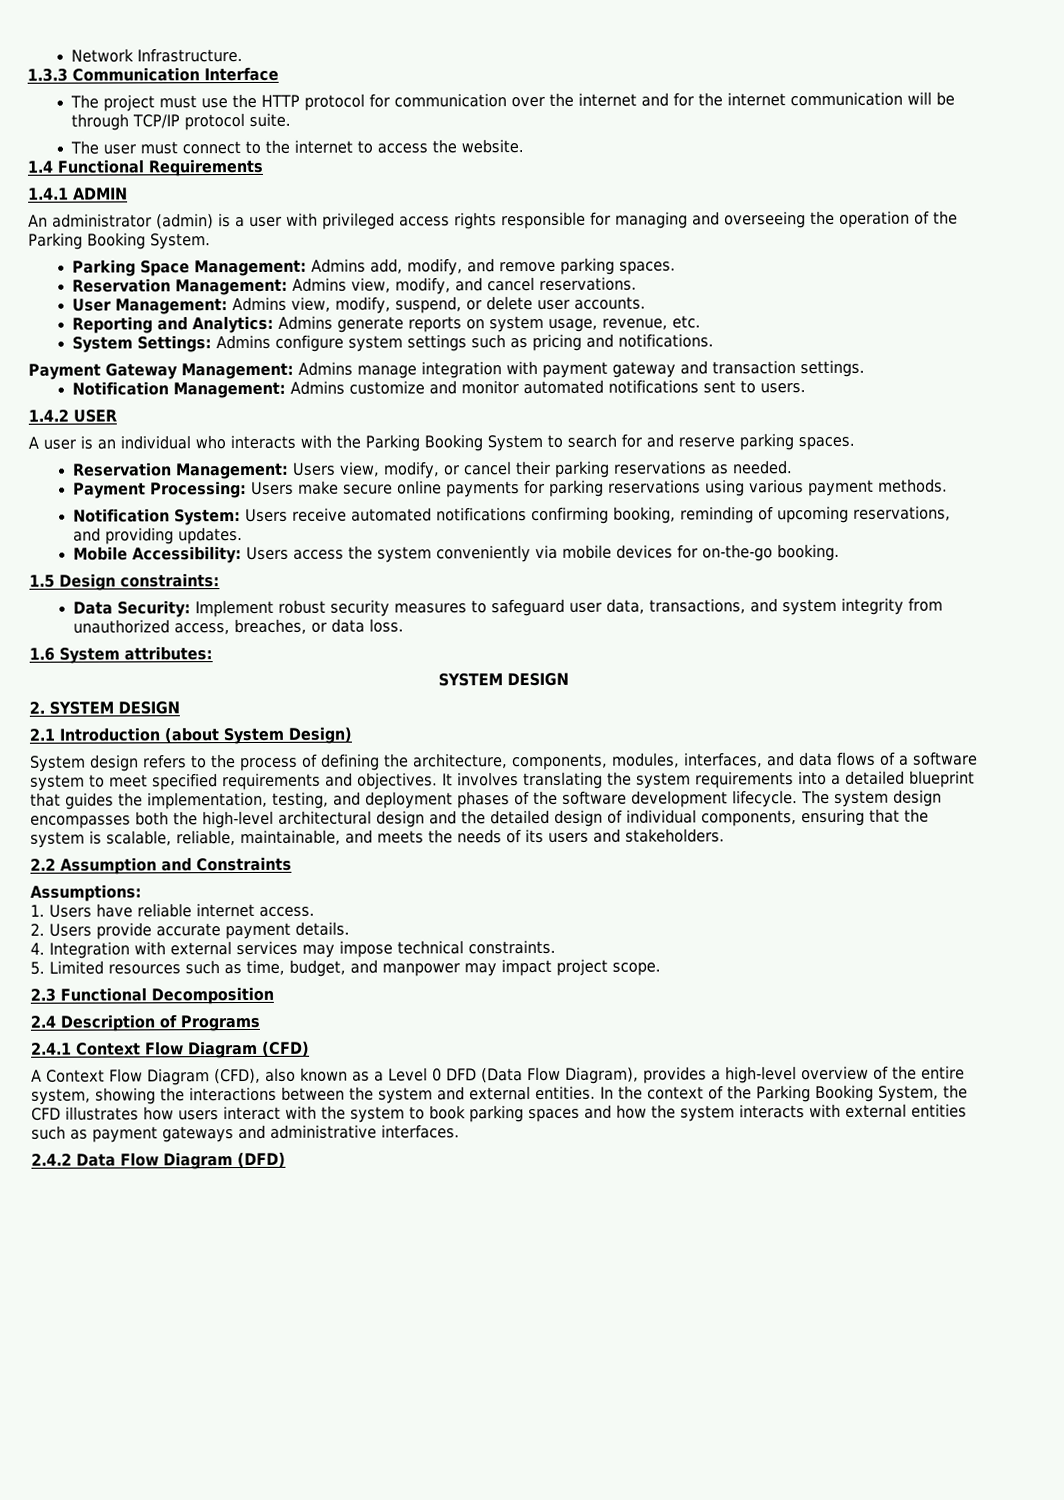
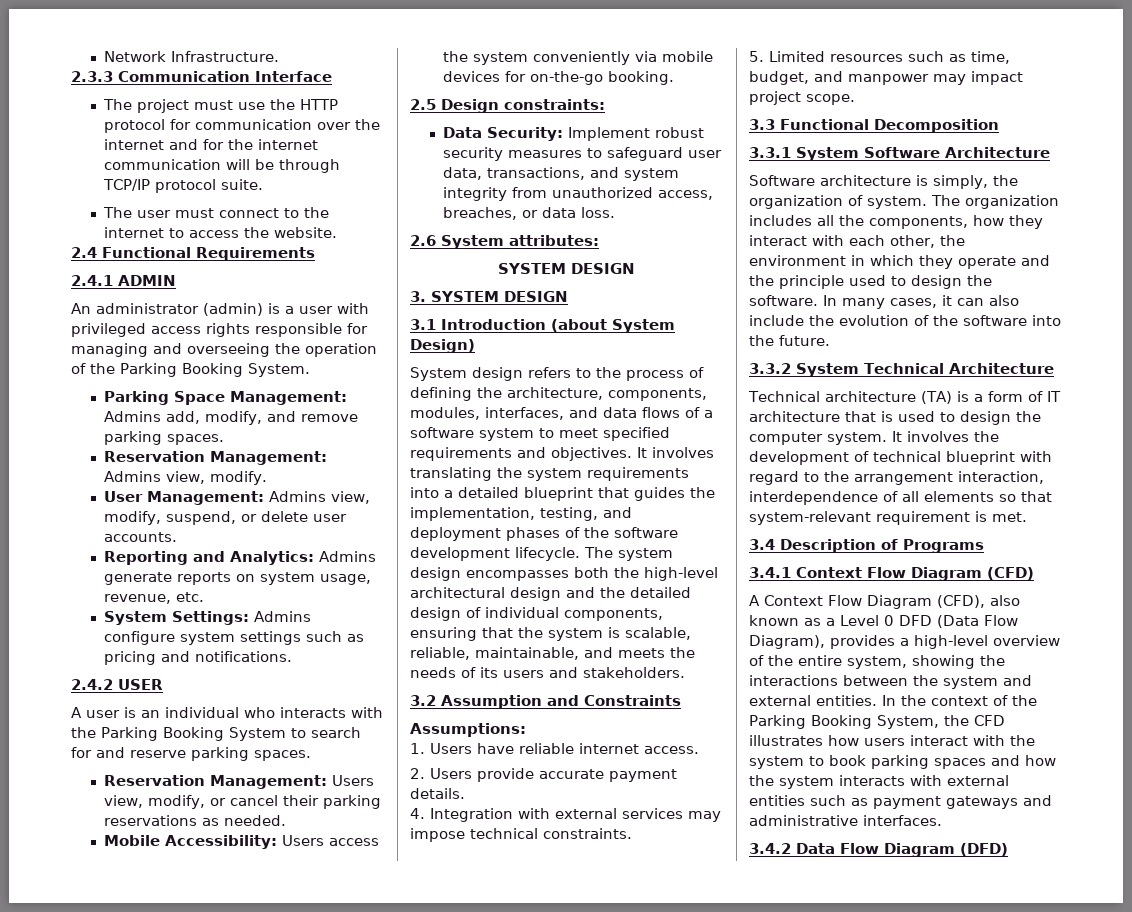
- 1.3.3 Communication Interface
+ 2.3.3 Communication Interface
- 1.4 Functional Requirements
+ 2.4 Functional Requirements
- 1.4.1 ADMIN
+ 2.4.1 ADMIN
- Reservation Management: Admins view, modify, and cancel reservations.
+ Reservation Management: Admins view, modify.
- Payment Gateway Management: Admins manage integration with payment gateway and transaction settings.
- Notification Management: Admins customize and monitor automated notifications sent to users.
- 1.4.2 USER
+ 2.4.2 USER
- Payment Processing: Users make secure online payments for parking reservations using various payment methods.
- Notification System: Users receive automated notifications confirming booking, reminding of upcoming reservations, and providing updates.
- 1.5 Design constraints:
+ 2.5 Design constraints:
- 1.6 System attributes:
+ 2.6 System attributes:
- 2. SYSTEM DESIGN
- 2.1 Introduction (about System Design)
+ 3. SYSTEM DESIGN
+ 3.1 Introduction (about System Design)
- 2.2 Assumption and Constraints
+ 3.2 Assumption and Constraints
- 2.3 Functional Decomposition
+ 3.3 Functional Decomposition
- 2.4 Description of Programs
+ 3.3.1 System Software Architecture
+ Software architecture is simply, the organization of system. The organization includes all the components, how they interact with each other, the environment in which they operate and the principle used to design the software. In many cases, it can also include the evolution of the software into the future.
+ 3.3.2 System Technical Architecture
+ Technical architecture (TA) is a form of IT architecture that is used to design the computer system. It involves the development of technical blueprint with regard to the arrangement interaction, interdependence of all elements so that system-relevant requirement is met.
+ 3.4 Description of Programs
- 2.4.1 Context Flow Diagram (CFD)
+ 3.4.1 Context Flow Diagram (CFD)
- 2.4.2 Data Flow Diagram (DFD)
+ 3.4.2 Data Flow Diagram (DFD)

